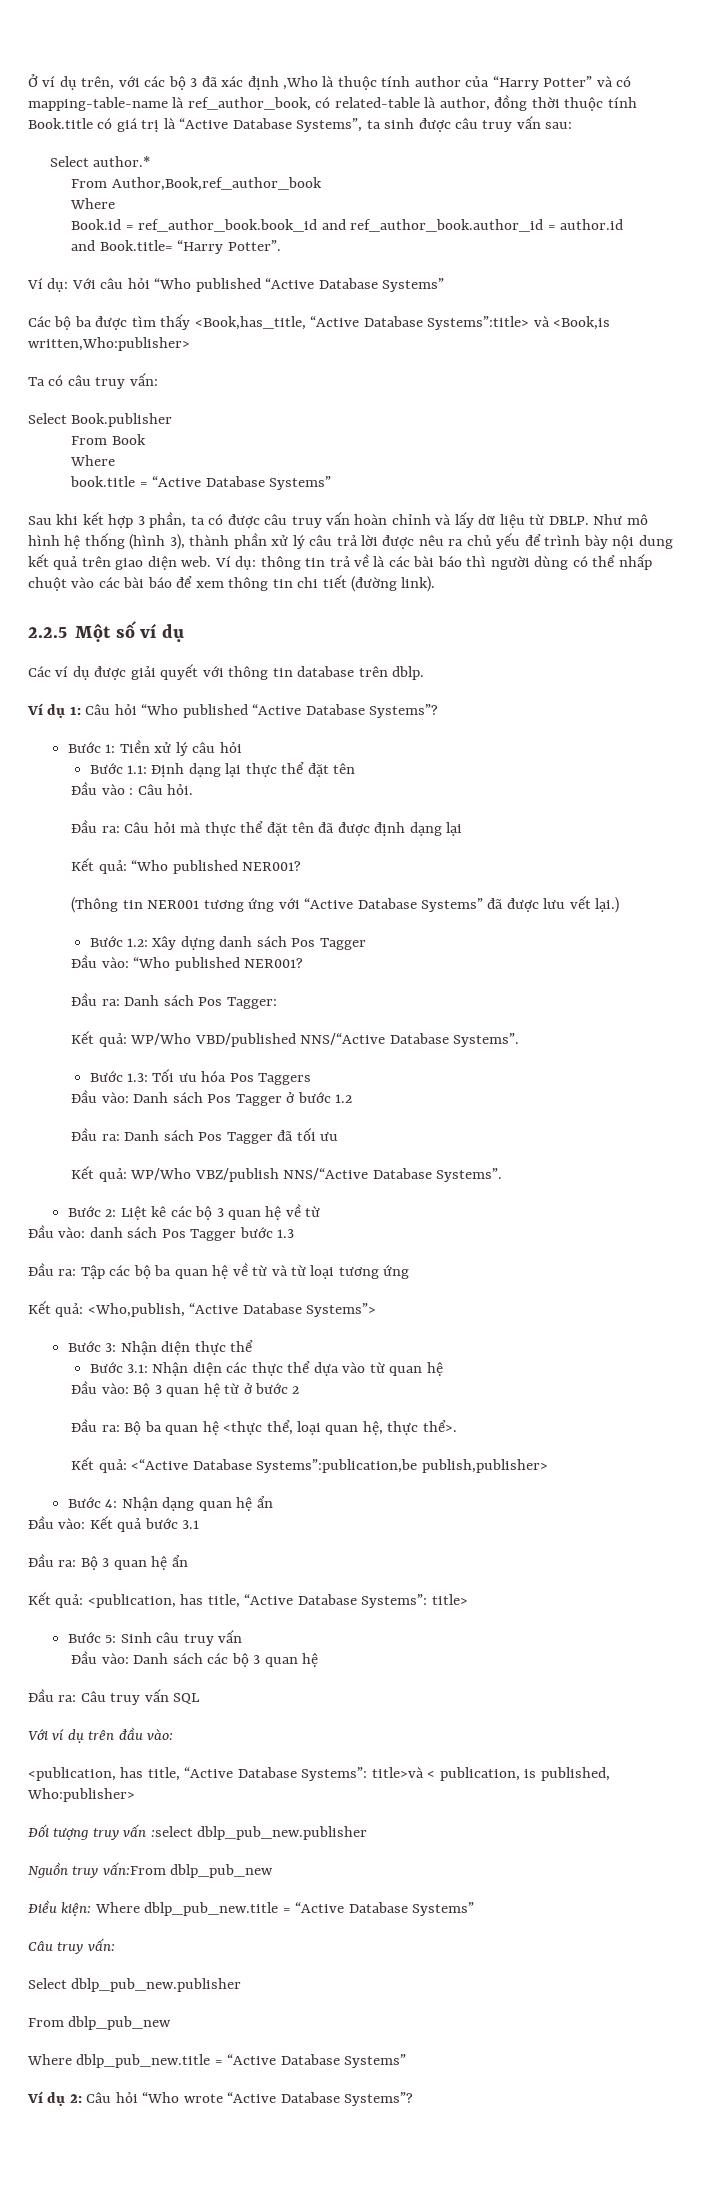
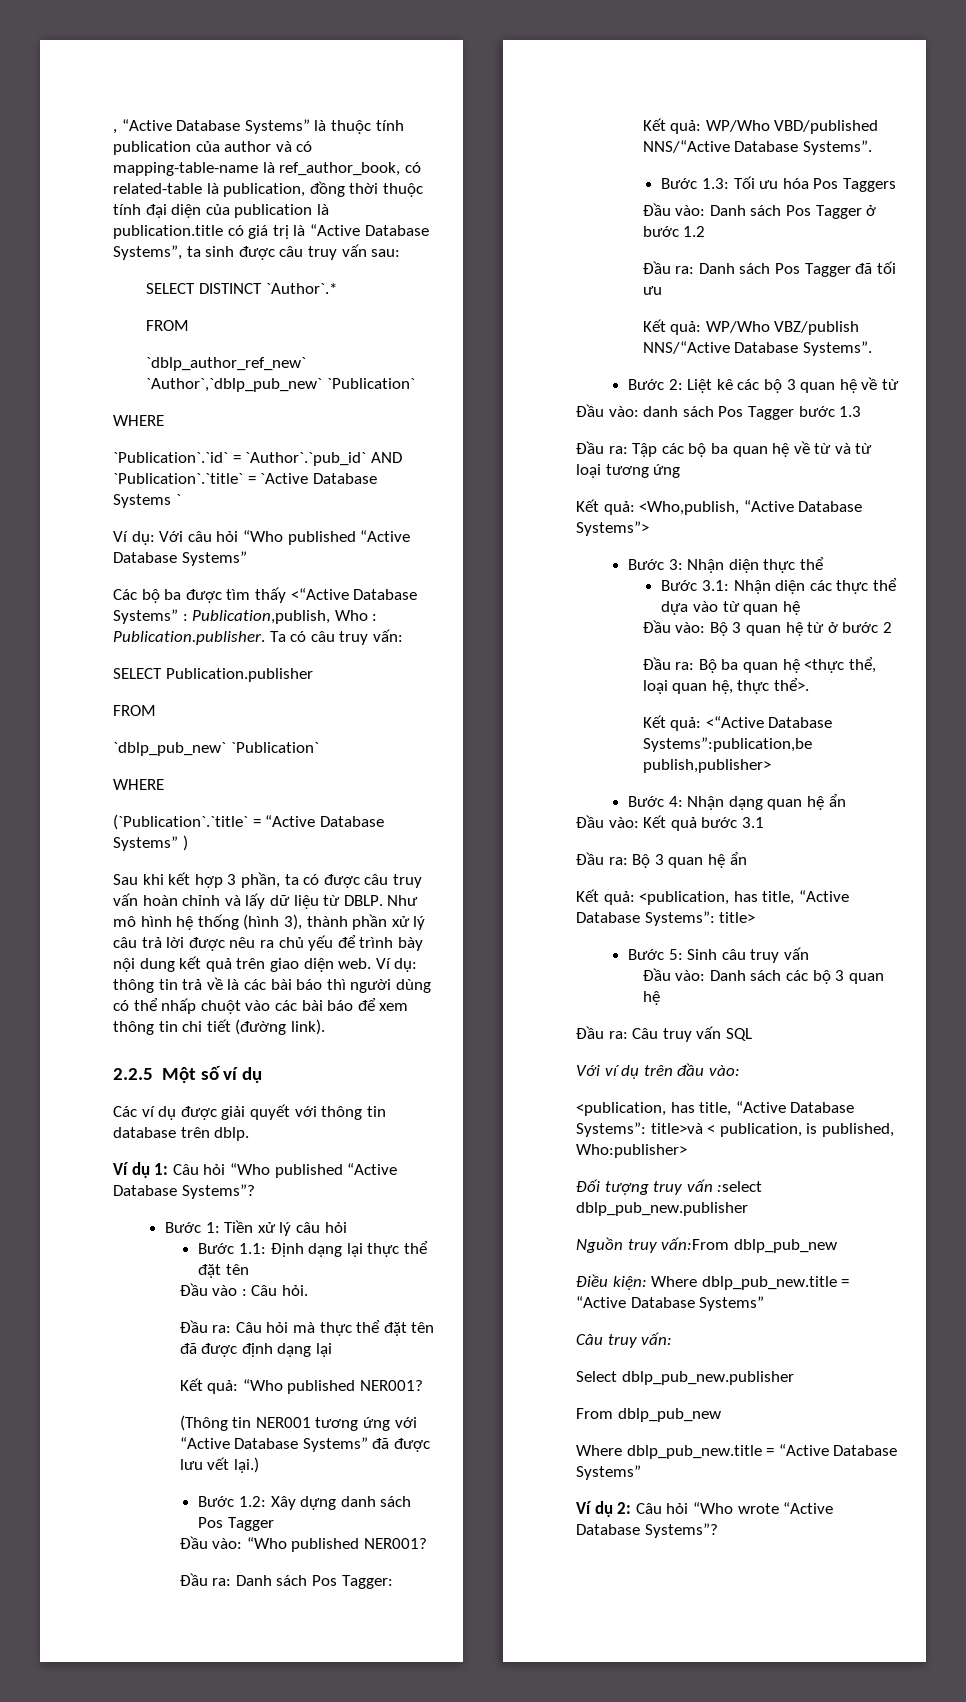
- Ở ví dụ trên, với các bộ 3 đã xác định ,Who là thuộc tính author của “Harry Potter” và có mapping-table-name là ref_author_book, có related-table là author, đồng thời thuộc tính Book.title có giá trị là “Active Database Systems”, ta sinh được câu truy vấn sau:
+ , “Active Database Systems” là thuộc tính publication của author và có mapping-table-name là ref_author_book, có related-table là publication, đồng thời thuộc tính đại diện của publication là publication.title có giá trị là “Active Database Systems”, ta sinh được câu truy vấn sau:
- Select author.*
- From Author,Book,ref_author_book
- Where
- Book.id = ref_author_book.book_id and ref_author_book.author_id = author.id
- and Book.title= “Harry Potter”.
+ SELECT DISTINCT `Author`.*
+ FROM
+ `dblp_author_ref_new` `Author`,`dblp_pub_new` `Publication`
+ WHERE
+ `Publication`.`id` = `Author`.`pub_id` AND `Publication`.`title` = `Active Database Systems `
- Các bộ ba được tìm thấy <Book,has_title, “Active Database Systems”:title> và <Book,is written,Who:publisher>
- Ta có câu truy vấn:
+ Các bộ ba được tìm thấy <“Active Database Systems” : Publication,publish, Who : Publication.publisher. Ta có câu truy vấn:
- Select Book.publisher
- From Book
- Where
- book.title = “Active Database Systems”
+ SELECT Publication.publisher
+ FROM
+ `dblp_pub_new` `Publication`
+ WHERE
+ (`Publication`.`title` = “Active Database Systems” )

